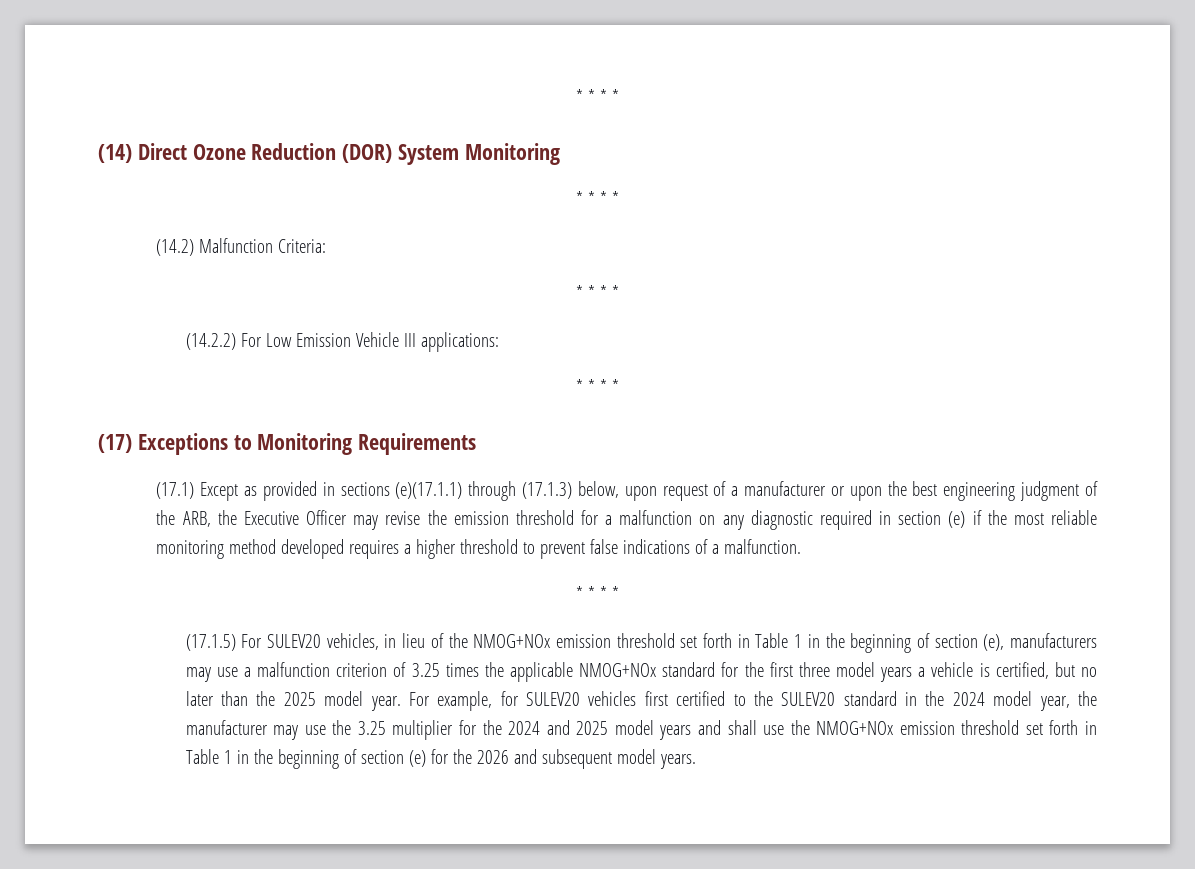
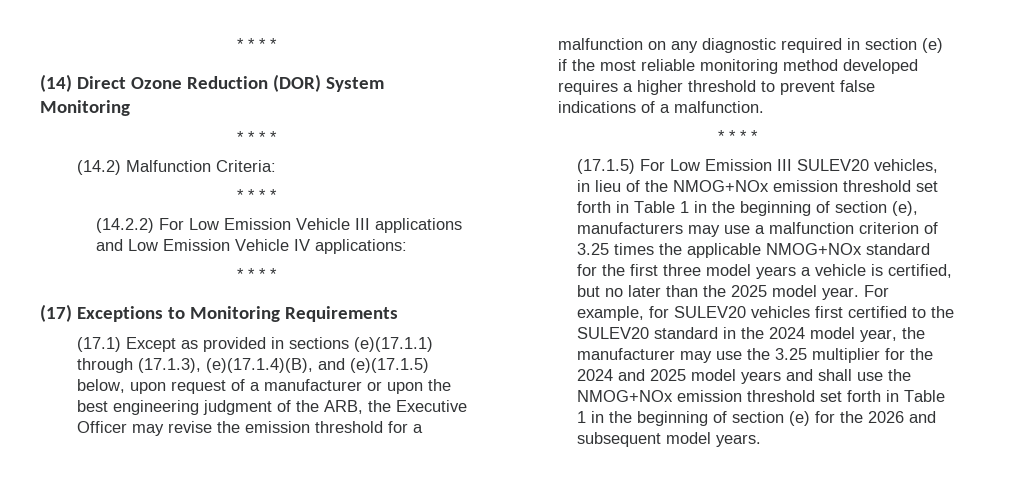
- (14.2.2) For Low Emission Vehicle III applications:
+ (14.2.2) For Low Emission Vehicle III applications and Low Emission Vehicle IV applications:
- (17.1) Except as provided in sections (e)(17.1.1) through (17.1.3) below, upon request of a manufacturer or upon the best engineering judgment of the ARB, the Executive Officer may revise the emission threshold for a malfunction on any diagnostic required in section (e) if the most reliable monitoring method developed requires a higher threshold to prevent false indications of a malfunction.
+ (17.1) Except as provided in sections (e)(17.1.1) through (17.1.3), (e)(17.1.4)(B), and (e)(17.1.5) below, upon request of a manufacturer or upon the best engineering judgment of the ARB, the Executive Officer may revise the emission threshold for a malfunction on any diagnostic required in section (e) if the most reliable monitoring method developed requires a higher threshold to prevent false indications of a malfunction.
- (17.1.5) For SULEV20 vehicles, in lieu of the NMOG+NOx emission threshold set forth in Table 1 in the beginning of section (e), manufacturers may use a malfunction criterion of 3.25 times the applicable NMOG+NOx standard for the first three model years a vehicle is certified, but no later than the 2025 model year.
+ (17.1.5) For Low Emission III SULEV20 vehicles, in lieu of the NMOG+NOx emission threshold set forth in Table 1 in the beginning of section (e), manufacturers may use a malfunction criterion of 3.25 times the applicable NMOG+NOx standard for the first three model years a vehicle is certified, but no later than the 2025 model year.

